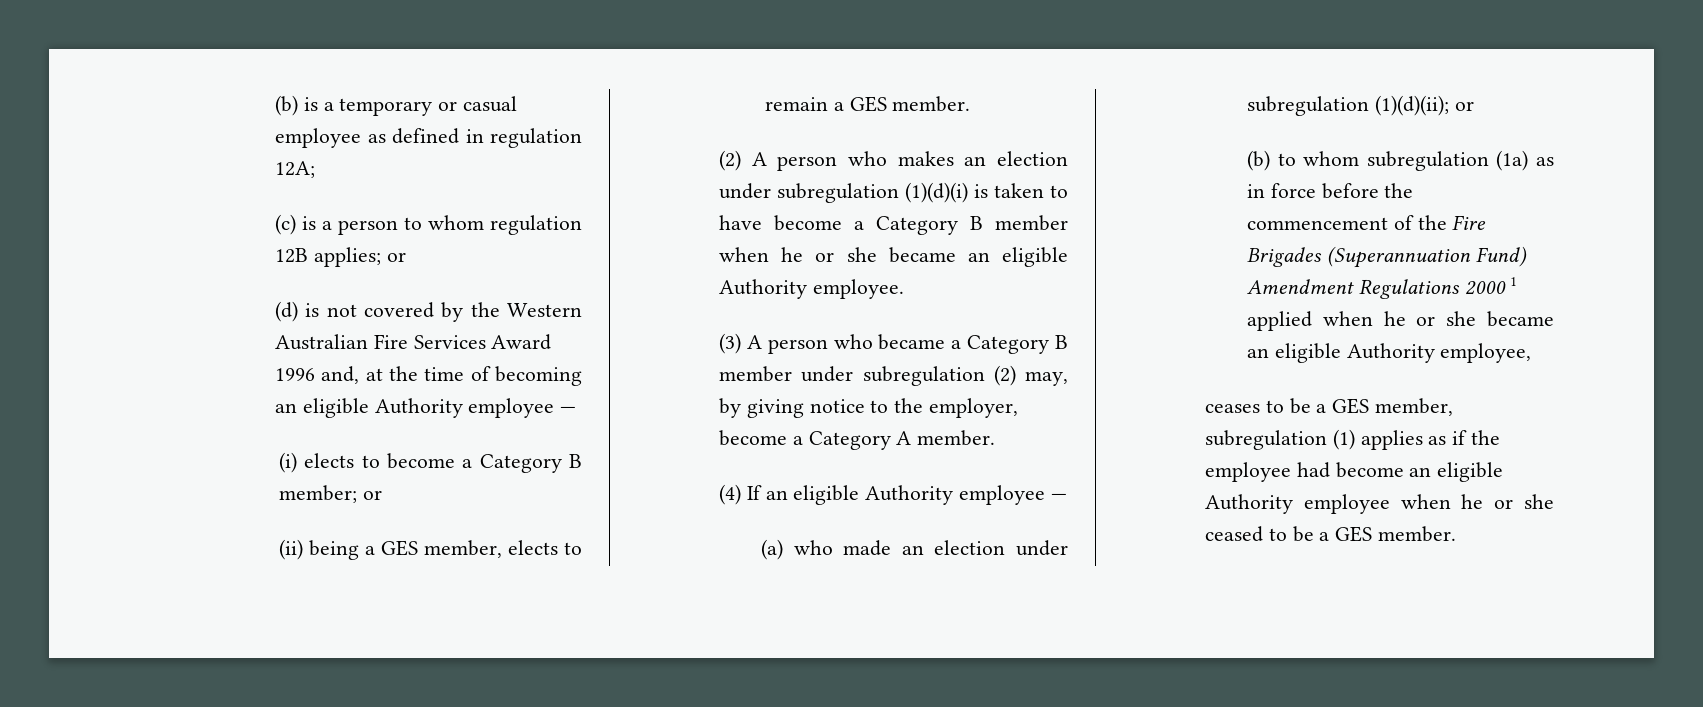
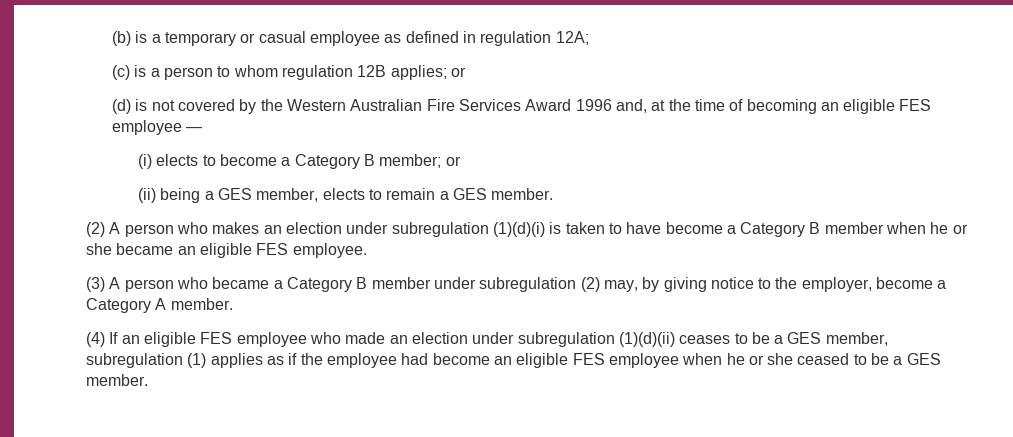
- (d) is not covered by the Western Australian Fire Services Award 1996 and, at the time of becoming an eligible Authority employee —
+ (d) is not covered by the Western Australian Fire Services Award 1996 and, at the time of becoming an eligible FES employee —
- (2) A person who makes an election under subregulation (1)(d)(i) is taken to have become a Category B member when he or she became an eligible Authority employee.
+ (2) A person who makes an election under subregulation (1)(d)(i) is taken to have become a Category B member when he or she became an eligible FES employee.
- (4) If an eligible Authority employee —
- (a) who made an election under subregulation (1)(d)(ii); or
- (b) to whom subregulation (1a) as in force before the commencement of the Fire Brigades (Superannuation Fund) Amendment Regulations 2000 1 applied when he or she became an eligible Authority employee,
- ceases to be a GES member, subregulation (1) applies as if the employee had become an eligible Authority employee when he or she ceased to be a GES member.
+ (4) If an eligible FES employee who made an election under subregulation (1)(d)(ii) ceases to be a GES member, subregulation (1) applies as if the employee had become an eligible FES employee when he or she ceased to be a GES member.

